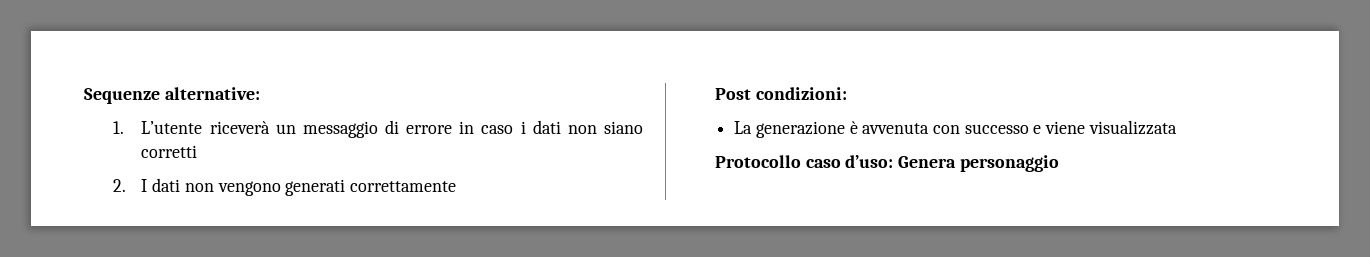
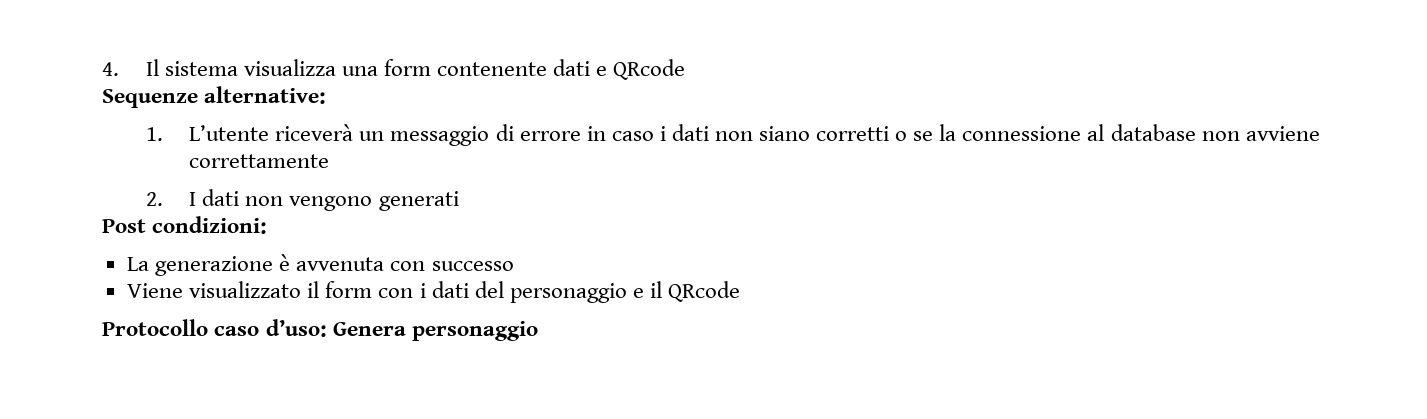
+ 4. Il sistema visualizza una form contenente dati e QRcode
- 1. L’utente riceverà un messaggio di errore in caso i dati non siano corretti
+ 1. L’utente riceverà un messaggio di errore in caso i dati non siano corretti o se la connessione al database non avviene correttamente
- 2. I dati non vengono generati correttamente
+ 2. I dati non vengono generati
- La generazione è avvenuta con successo e viene visualizzata
+ La generazione è avvenuta con successo
+ Viene visualizzato il form con i dati del personaggio e il QRcode

